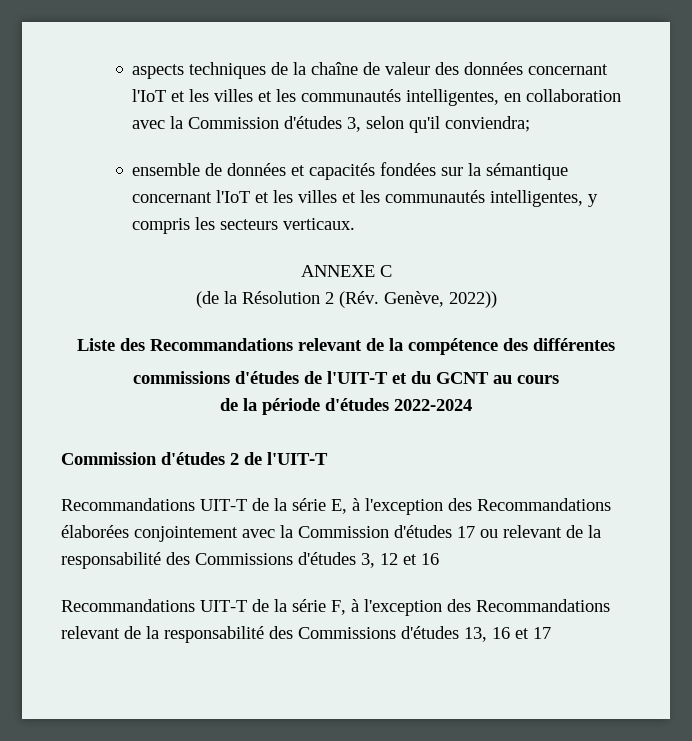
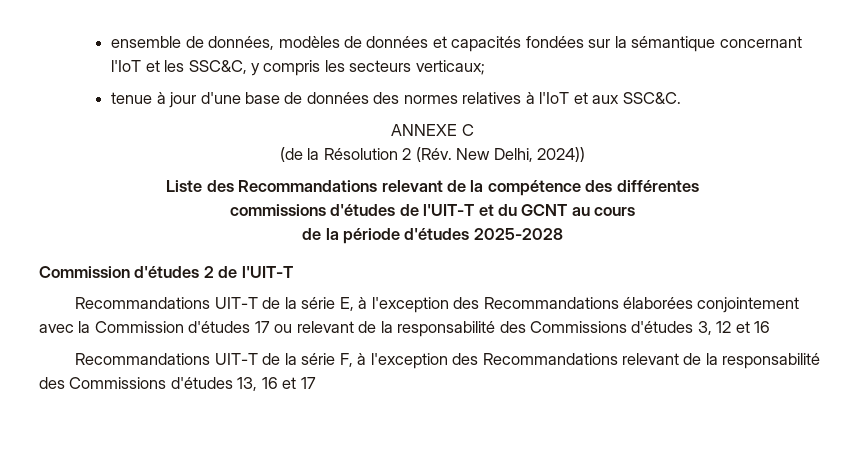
- aspects techniques de la chaîne de valeur des données concernant l'IoT et les villes et les communautés intelligentes, en collaboration avec la Commission d'études 3, selon qu'il conviendra;
- ensemble de données et capacités fondées sur la sémantique concernant l'IoT et les villes et les communautés intelligentes, y compris les secteurs verticaux.
+ ensemble de données, modèles de données et capacités fondées sur la sémantique concernant l'IoT et les SSC&C, y compris les secteurs verticaux;
+ tenue à jour d'une base de données des normes relatives à l'IoT et aux SSC&C.
- (de la Résolution 2 (Rév. Genève, 2022))
+ (de la Résolution 2 (Rév. New Delhi, 2024))
- de la période d'études 2022-2024
+ de la période d'études 2025-2028

